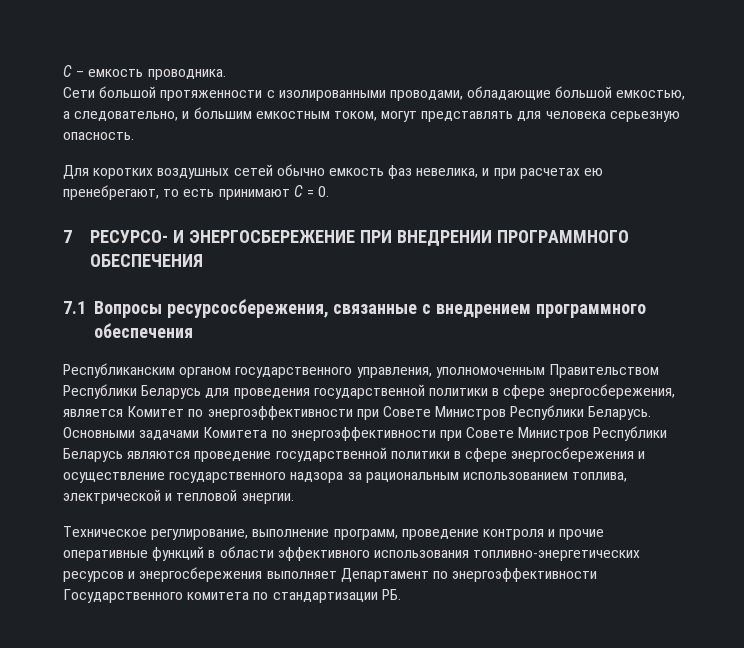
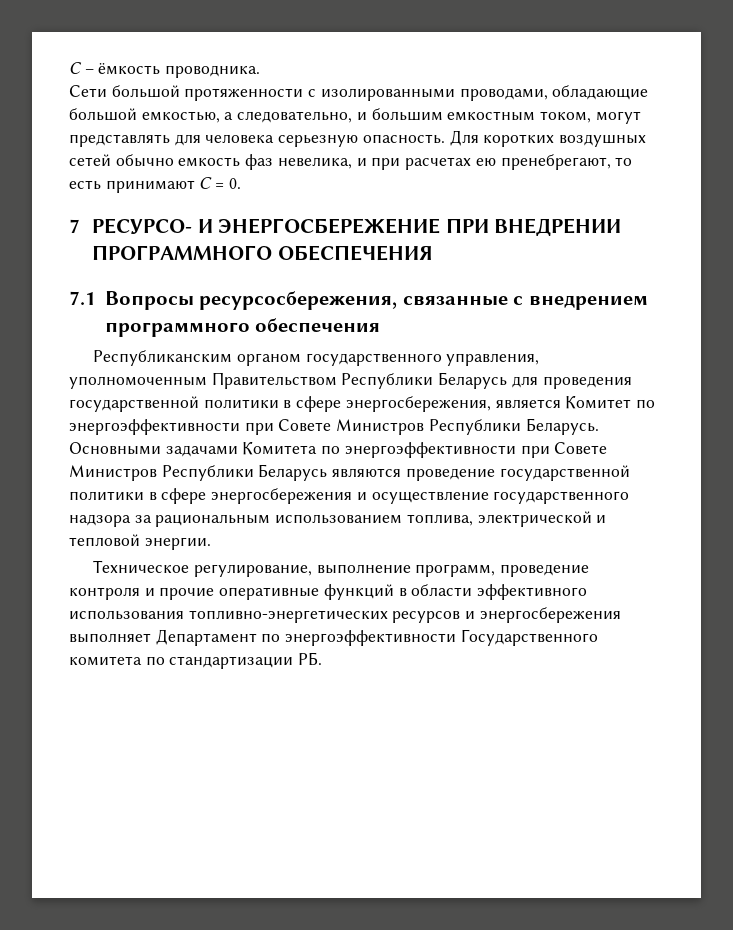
- C – емкость проводника.
+ C – ёмкость проводника.
- Сети большой протяженности с изолированными проводами, обладающие большой емкостью, а следовательно, и большим емкостным током, могут представлять для человека серьезную опасность.
- Для коротких воздушных сетей обычно емкость фаз невелика, и при расчетах ею пренебрегают, то есть принимают С = 0.
+ Сети большой протяженности с изолированными проводами, обладающие большой емкостью, а следовательно, и большим емкостным током, могут представлять для человека серьезную опасность. Для коротких воздушных сетей обычно емкость фаз невелика, и при расчетах ею пренебрегают, то есть принимают С = 0.

